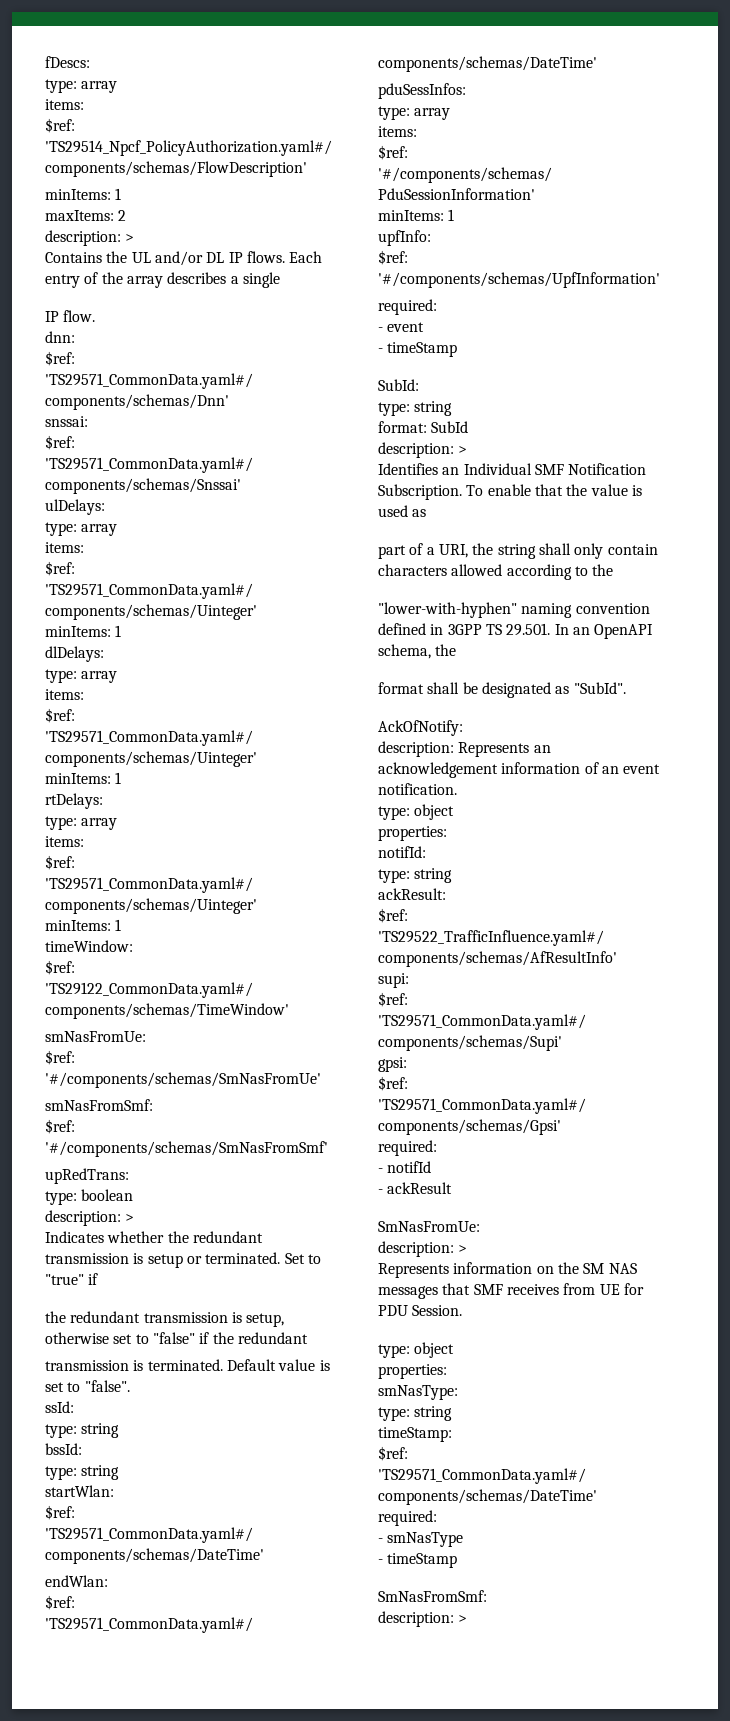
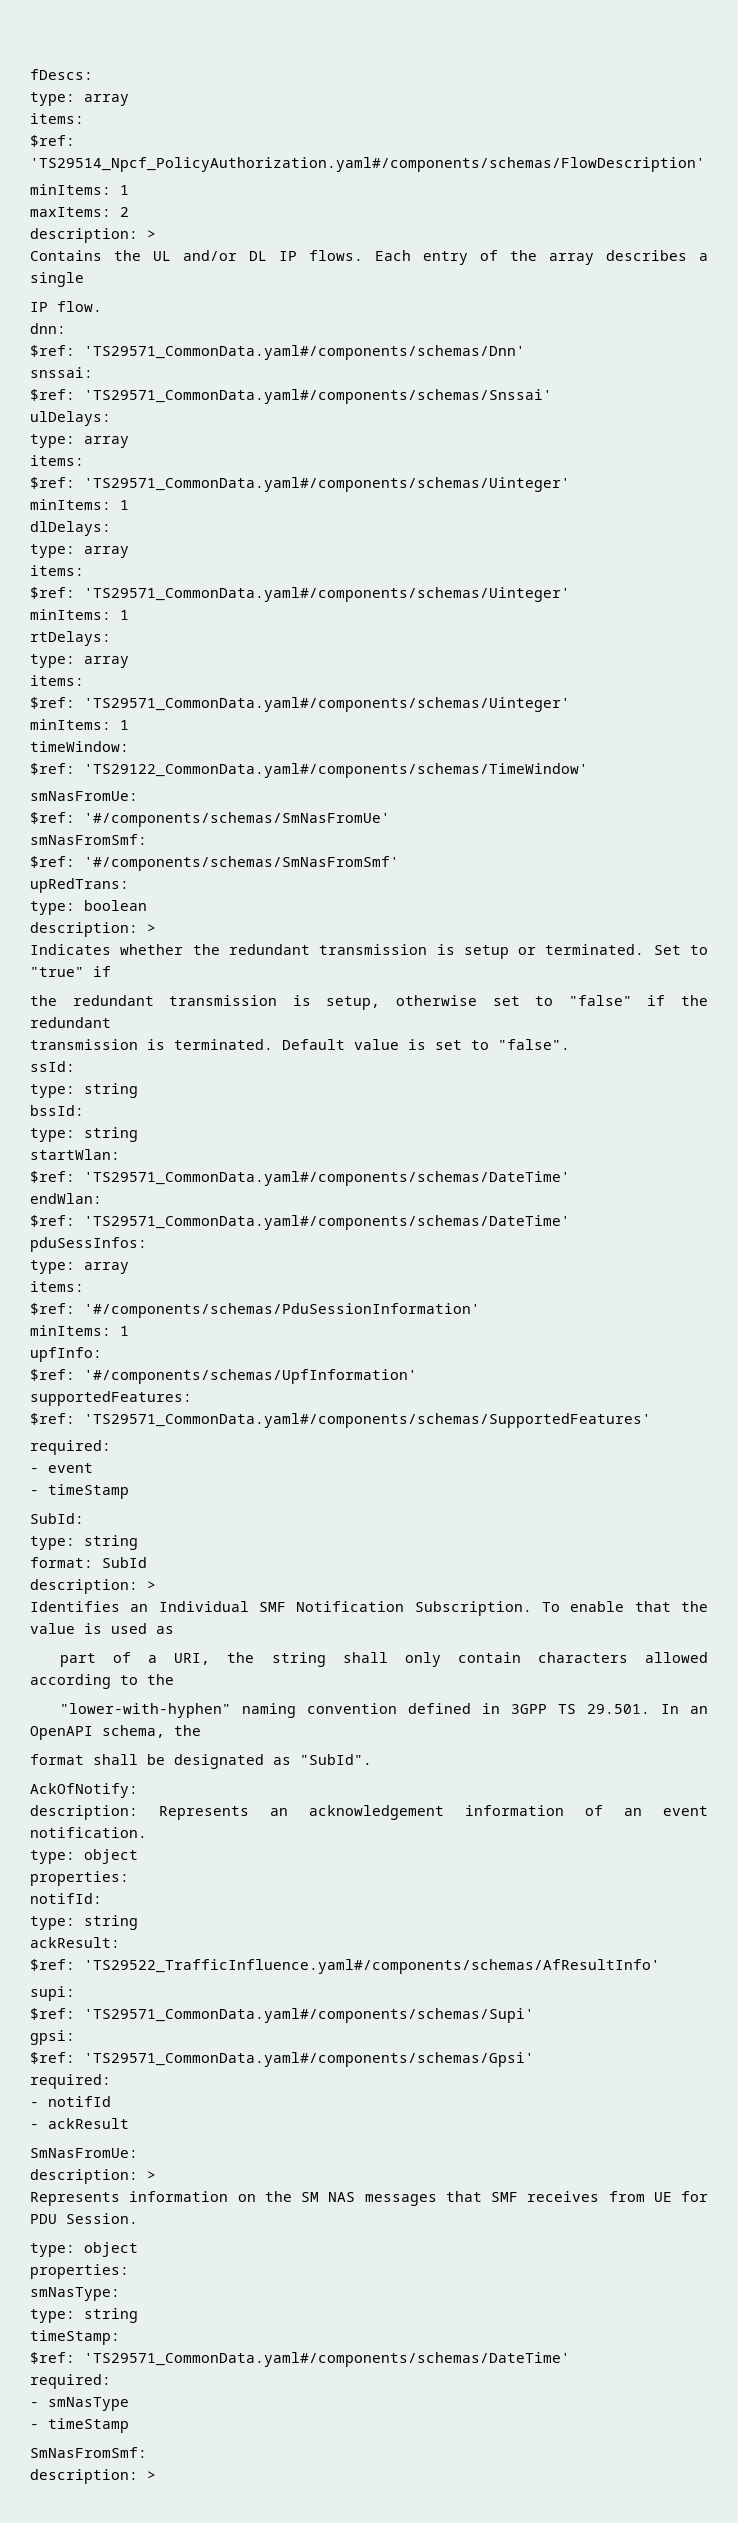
+ supportedFeatures:
+ $ref: 'TS29571_CommonData.yaml#/components/schemas/SupportedFeatures'

